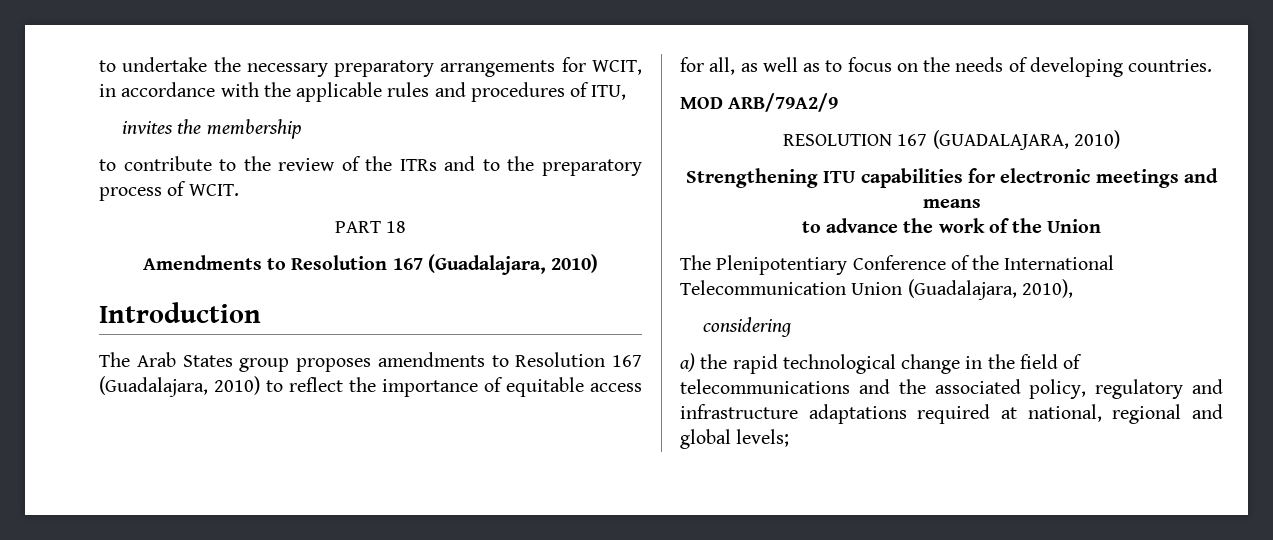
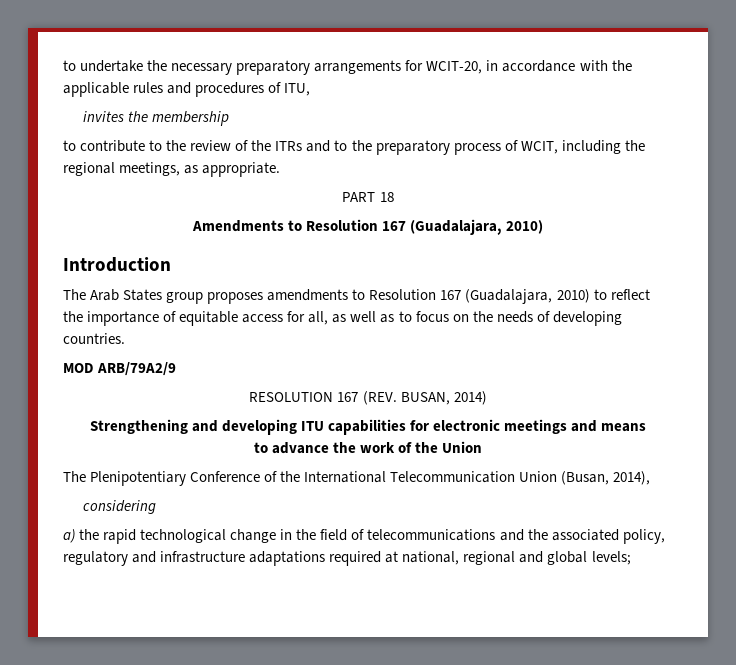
- to undertake the necessary preparatory arrangements for WCIT, in accordance with the applicable rules and procedures of ITU,
+ to undertake the necessary preparatory arrangements for WCIT-20, in accordance with the applicable rules and procedures of ITU,
- to contribute to the review of the ITRs and to the preparatory process of WCIT.
+ to contribute to the review of the ITRs and to the preparatory process of WCIT, including the regional meetings, as appropriate.
- RESOLUTION 167 (GUADALAJARA, 2010)
+ RESOLUTION 167 (REV. BUSAN, 2014)
- Strengthening ITU capabilities for electronic meetings and means
+ Strengthening and developing ITU capabilities for electronic meetings and means
- The Plenipotentiary Conference of the International Telecommunication Union (Guadalajara, 2010),
+ The Plenipotentiary Conference of the International Telecommunication Union (Busan, 2014),

